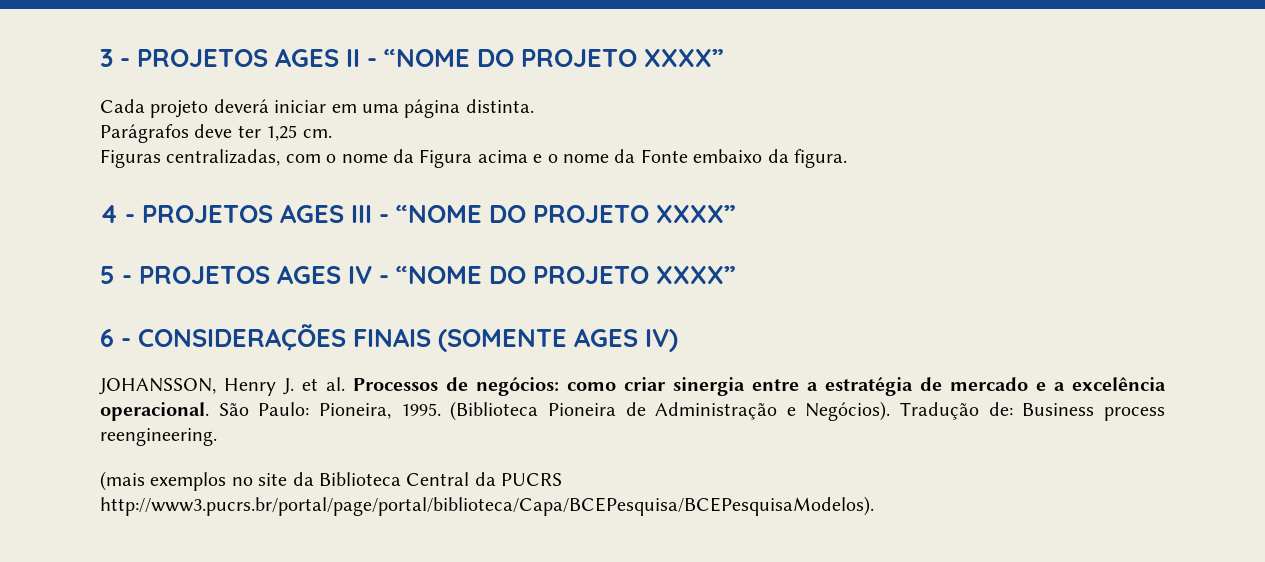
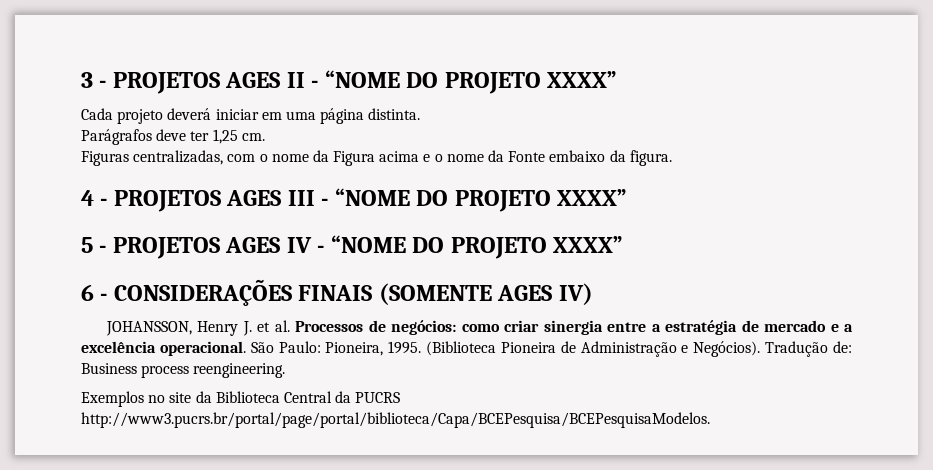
- (mais exemplos no site da Biblioteca Central da PUCRS http://www3.pucrs.br/portal/page/portal/biblioteca/Capa/BCEPesquisa/BCEPesquisaModelos).
+ Exemplos no site da Biblioteca Central da PUCRS http://www3.pucrs.br/portal/page/portal/biblioteca/Capa/BCEPesquisa/BCEPesquisaModelos.

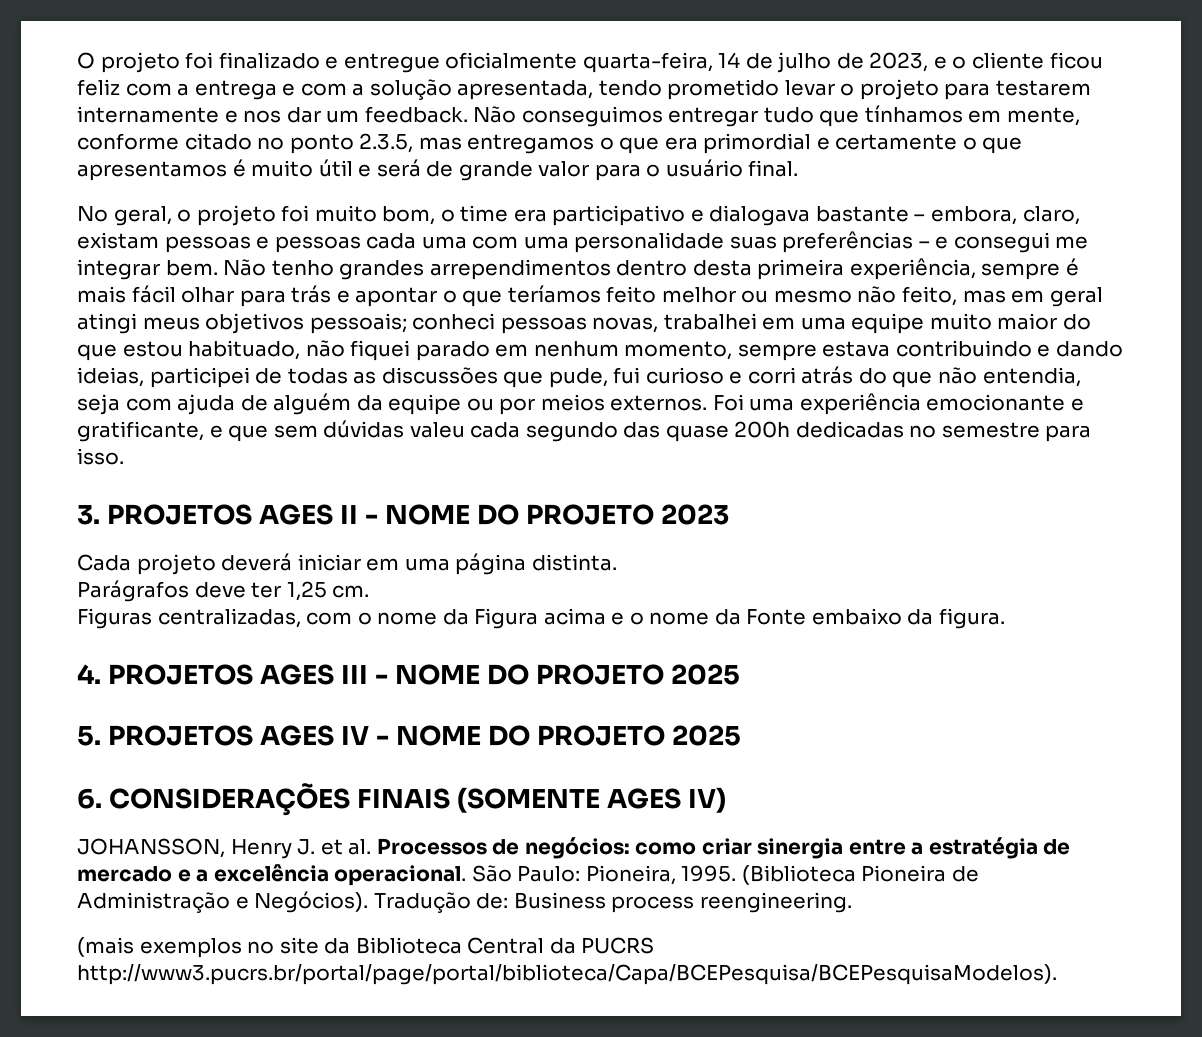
- 3 - PROJETOS AGES II - “NOME DO PROJETO XXXX”
+ O projeto foi finalizado e entregue oficialmente quarta-feira, 14 de julho de 2023, e o cliente ficou feliz com a entrega e com a solução apresentada, tendo prometido levar o projeto para testarem internamente e nos dar um feedback. Não conseguimos entregar tudo que tínhamos em mente, conforme citado no ponto 2.3.5, mas entregamos o que era primordial e certamente o que apresentamos é muito útil e será de grande valor para o usuário final.
+ No geral, o projeto foi muito bom, o time era participativo e dialogava bastante – embora, claro, existam pessoas e pessoas cada uma com uma personalidade suas preferências – e consegui me integrar bem. Não tenho grandes arrependimentos dentro desta primeira experiência, sempre é mais fácil olhar para trás e apontar o que teríamos feito melhor ou mesmo não feito, mas em geral atingi meus objetivos pessoais; conheci pessoas novas, trabalhei em uma equipe muito maior do que estou habituado, não fiquei parado em nenhum momento, sempre estava contribuindo e dando ideias, participei de todas as discussões que pude, fui curioso e corri atrás do que não entendia, seja com ajuda de alguém da equipe ou por meios externos. Foi uma experiência emocionante e gratificante, e que sem dúvidas valeu cada segundo das quase 200h dedicadas no semestre para isso.
+ 3. PROJETOS AGES II - NOME DO PROJETO 2023
- 4 - PROJETOS AGES III - “NOME DO PROJETO XXXX”
- 5 - PROJETOS AGES IV - “NOME DO PROJETO XXXX”
- 6 - CONSIDERAÇÕES FINAIS (SOMENTE AGES IV)
+ 4. PROJETOS AGES III - NOME DO PROJETO 2025
+ 5. PROJETOS AGES IV - NOME DO PROJETO 2025
+ 6. CONSIDERAÇÕES FINAIS (SOMENTE AGES IV)
- Exemplos no site da Biblioteca Central da PUCRS http://www3.pucrs.br/portal/page/portal/biblioteca/Capa/BCEPesquisa/BCEPesquisaModelos.
+ (mais exemplos no site da Biblioteca Central da PUCRS http://www3.pucrs.br/portal/page/portal/biblioteca/Capa/BCEPesquisa/BCEPesquisaModelos).

